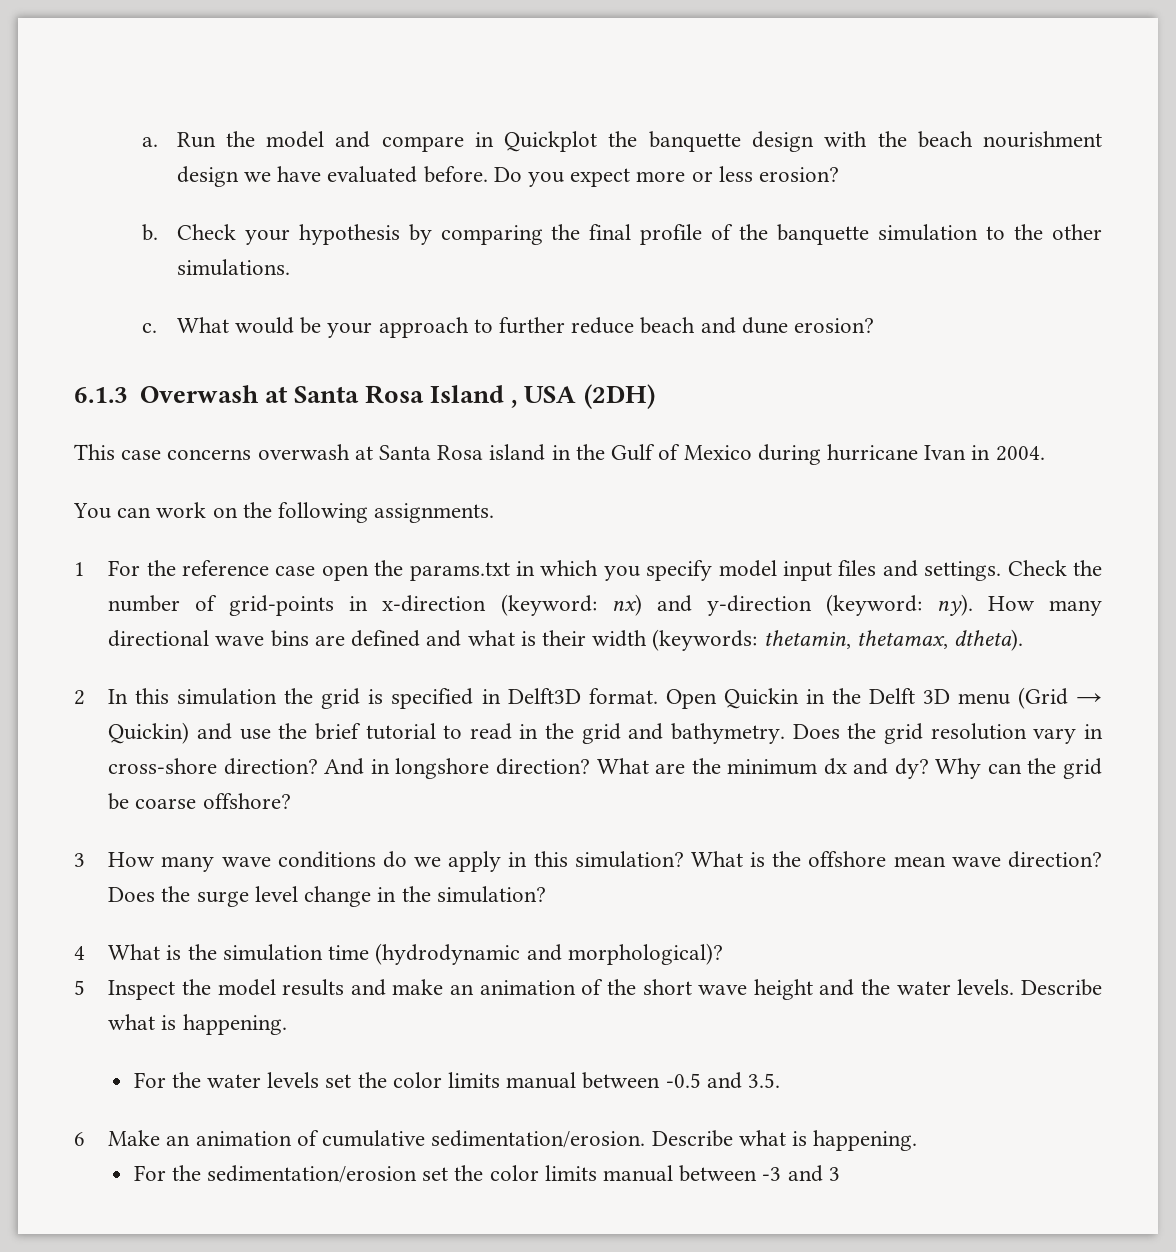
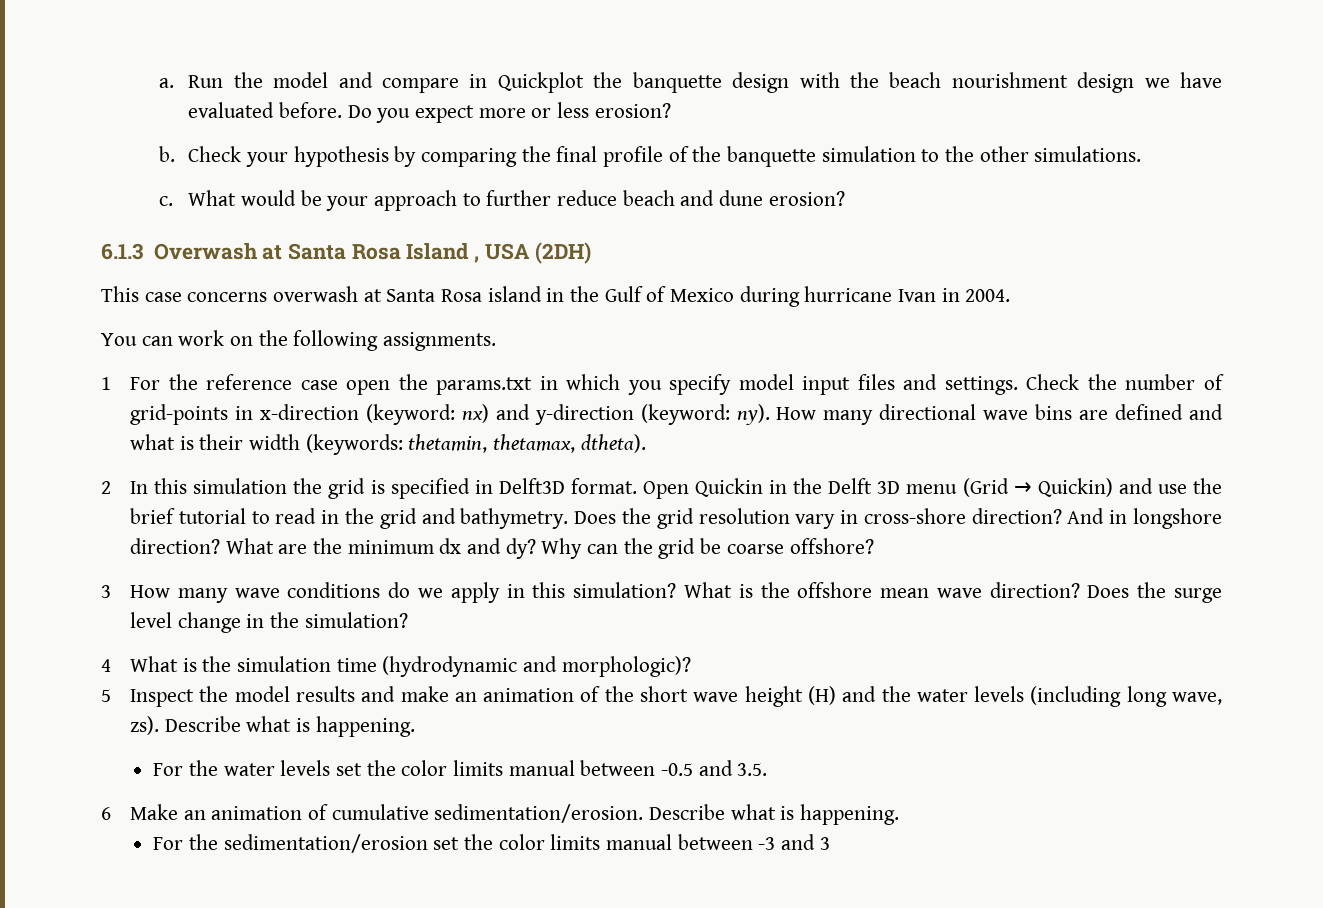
- 4 What is the simulation time (hydrodynamic and morphological)?
+ 4 What is the simulation time (hydrodynamic and morphologic)?
- 5 Inspect the model results and make an animation of the short wave height and the water levels.
+ 5 Inspect the model results and make an animation of the short wave height (H) and the water levels (including long wave, zs).

